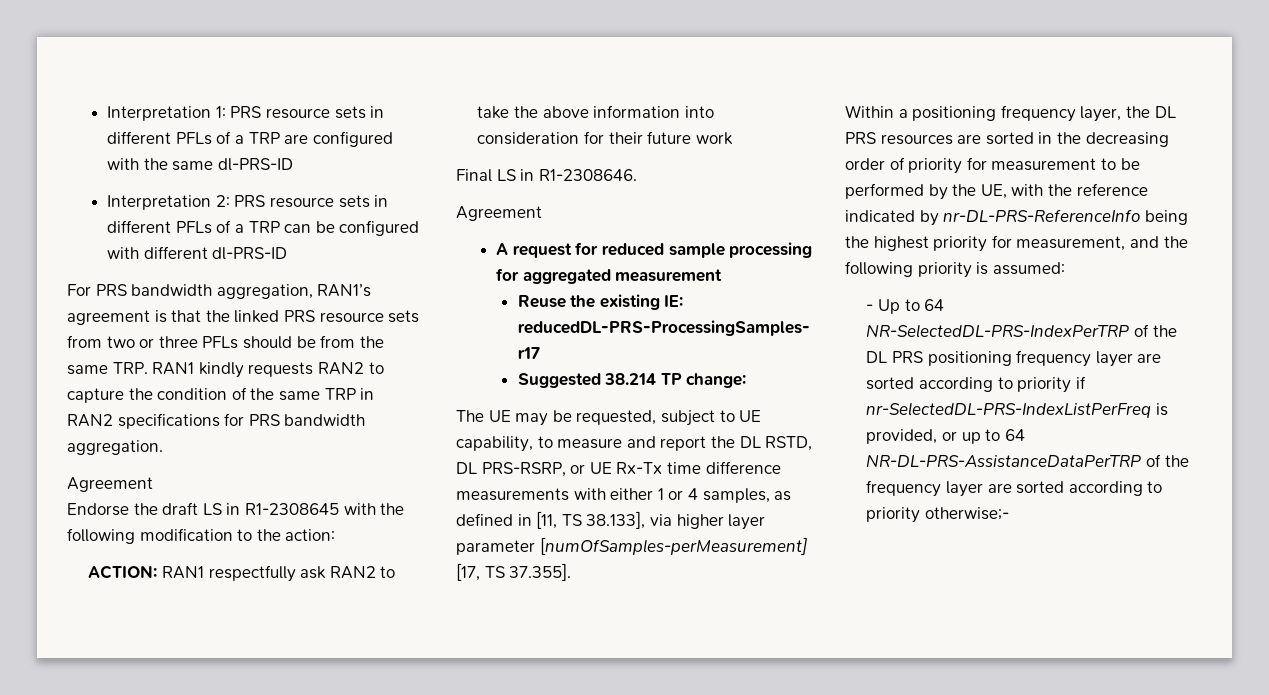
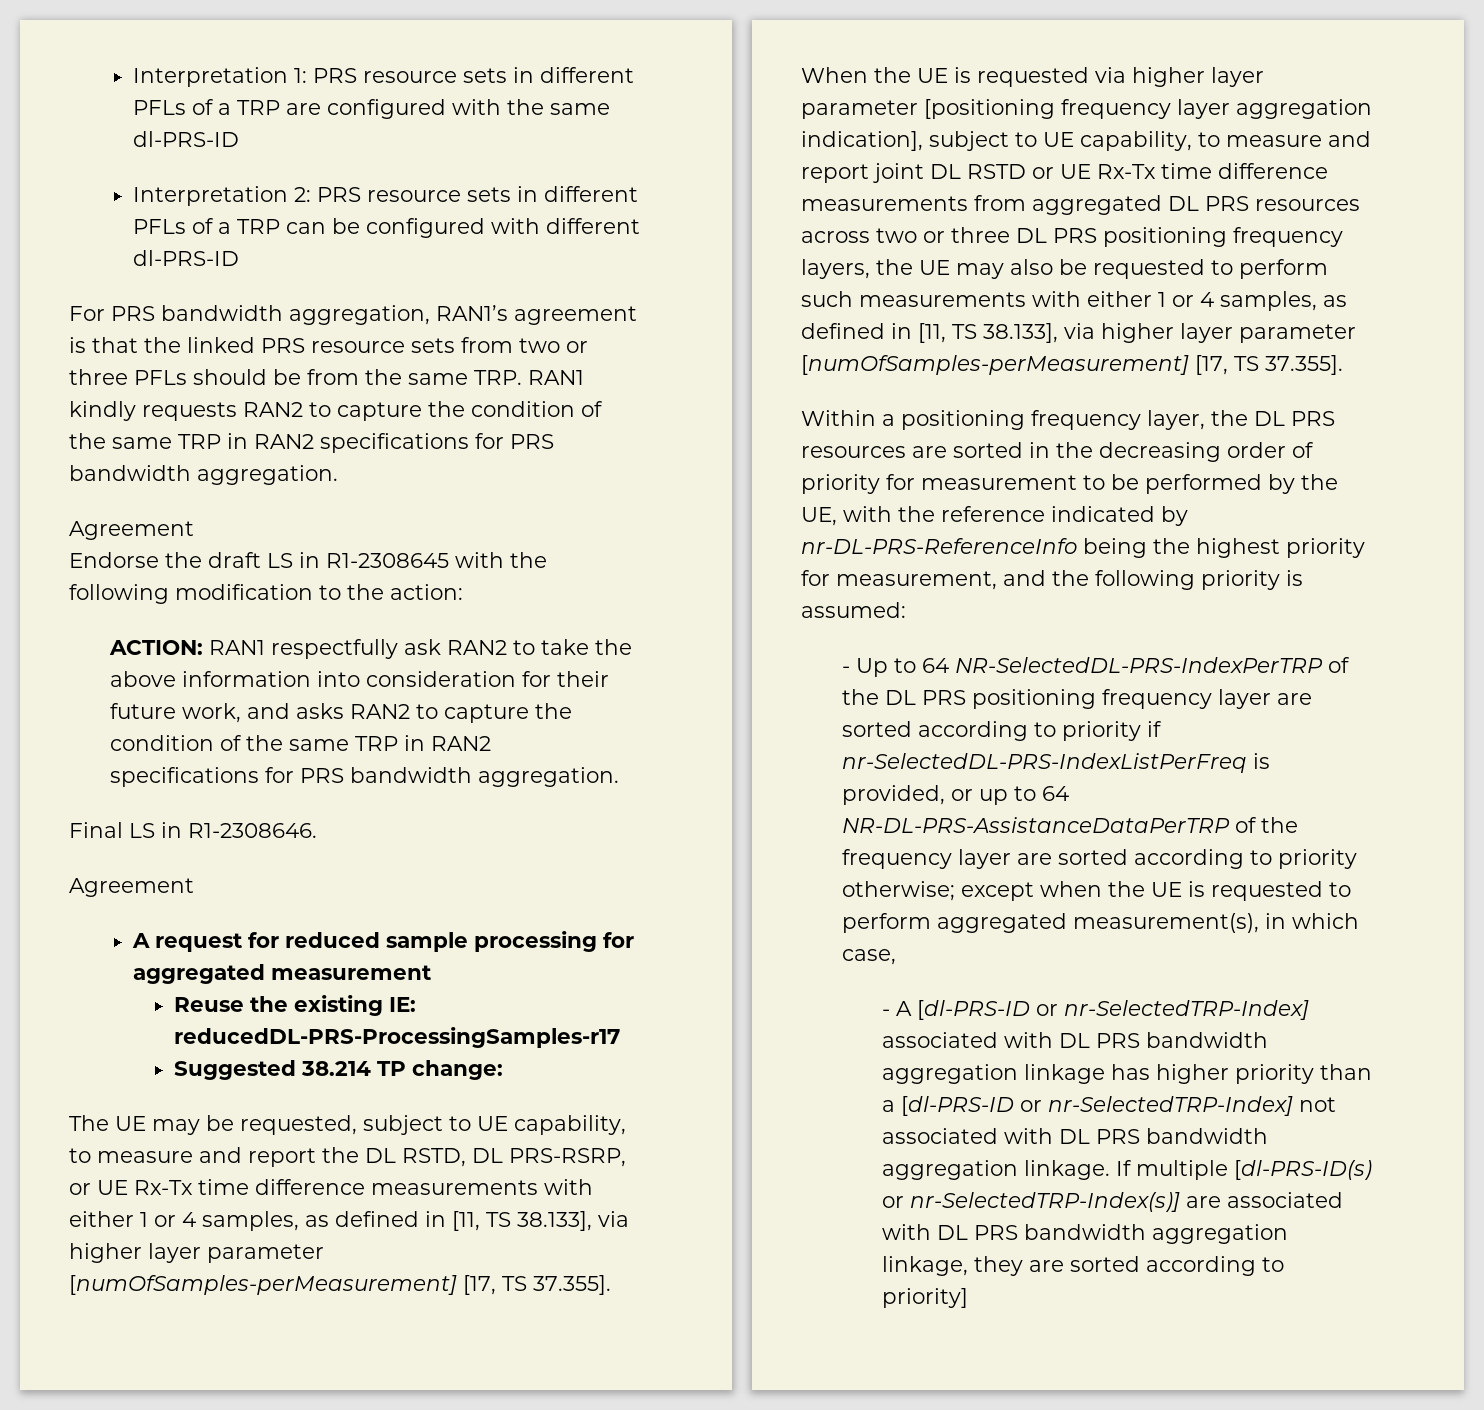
- ACTION: RAN1 respectfully ask RAN2 to take the above information into consideration for their future work
+ ACTION: RAN1 respectfully ask RAN2 to take the above information into consideration for their future work, and asks RAN2 to capture the condition of the same TRP in RAN2 specifications for PRS bandwidth aggregation.
- The UE may be requested, subject to UE capability, to measure and report the DL RSTD, DL PRS-RSRP, or UE Rx-Tx time difference measurements with either 1 or 4 samples, as defined in [11, TS 38.133], via higher layer parameter [numOfSamples-perMeasurement] [17, TS 37.355].
+ The UE may be requested, subject to UE capability, to measure and report the DL RSTD, DL PRS-RSRP, or UE Rx-Tx time difference measurements with either 1 or 4 samples, as defined in [11, TS 38.133], via higher layer parameter [numOfSamples-perMeasurement] [17, TS 37.355]. When the UE is requested via higher layer parameter [positioning frequency layer aggregation indication], subject to UE capability, to measure and report joint DL RSTD or UE Rx-Tx time difference measurements from aggregated DL PRS resources across two or three DL PRS positioning frequency layers, the UE may also be requested to perform such measurements with either 1 or 4 samples, as defined in [11, TS 38.133], via higher layer parameter [numOfSamples-perMeasurement] [17, TS 37.355].
- - Up to 64 NR-SelectedDL-PRS-IndexPerTRP of the DL PRS positioning frequency layer are sorted according to priority if nr-SelectedDL-PRS-IndexListPerFreq is provided, or up to 64 NR-DL-PRS-AssistanceDataPerTRP of the frequency layer are sorted according to priority otherwise;-
+ - Up to 64 NR-SelectedDL-PRS-IndexPerTRP of the DL PRS positioning frequency layer are sorted according to priority if nr-SelectedDL-PRS-IndexListPerFreq is provided, or up to 64 NR-DL-PRS-AssistanceDataPerTRP of the frequency layer are sorted according to priority otherwise; except when the UE is requested to perform aggregated measurement(s), in which case,
+ - A [dl-PRS-ID or nr-SelectedTRP-Index] associated with DL PRS bandwidth aggregation linkage has higher priority than a [dl-PRS-ID or nr-SelectedTRP-Index] not associated with DL PRS bandwidth aggregation linkage. If multiple [dl-PRS-ID(s) or nr-SelectedTRP-Index(s)] are associated with DL PRS bandwidth aggregation linkage, they are sorted according to priority]

